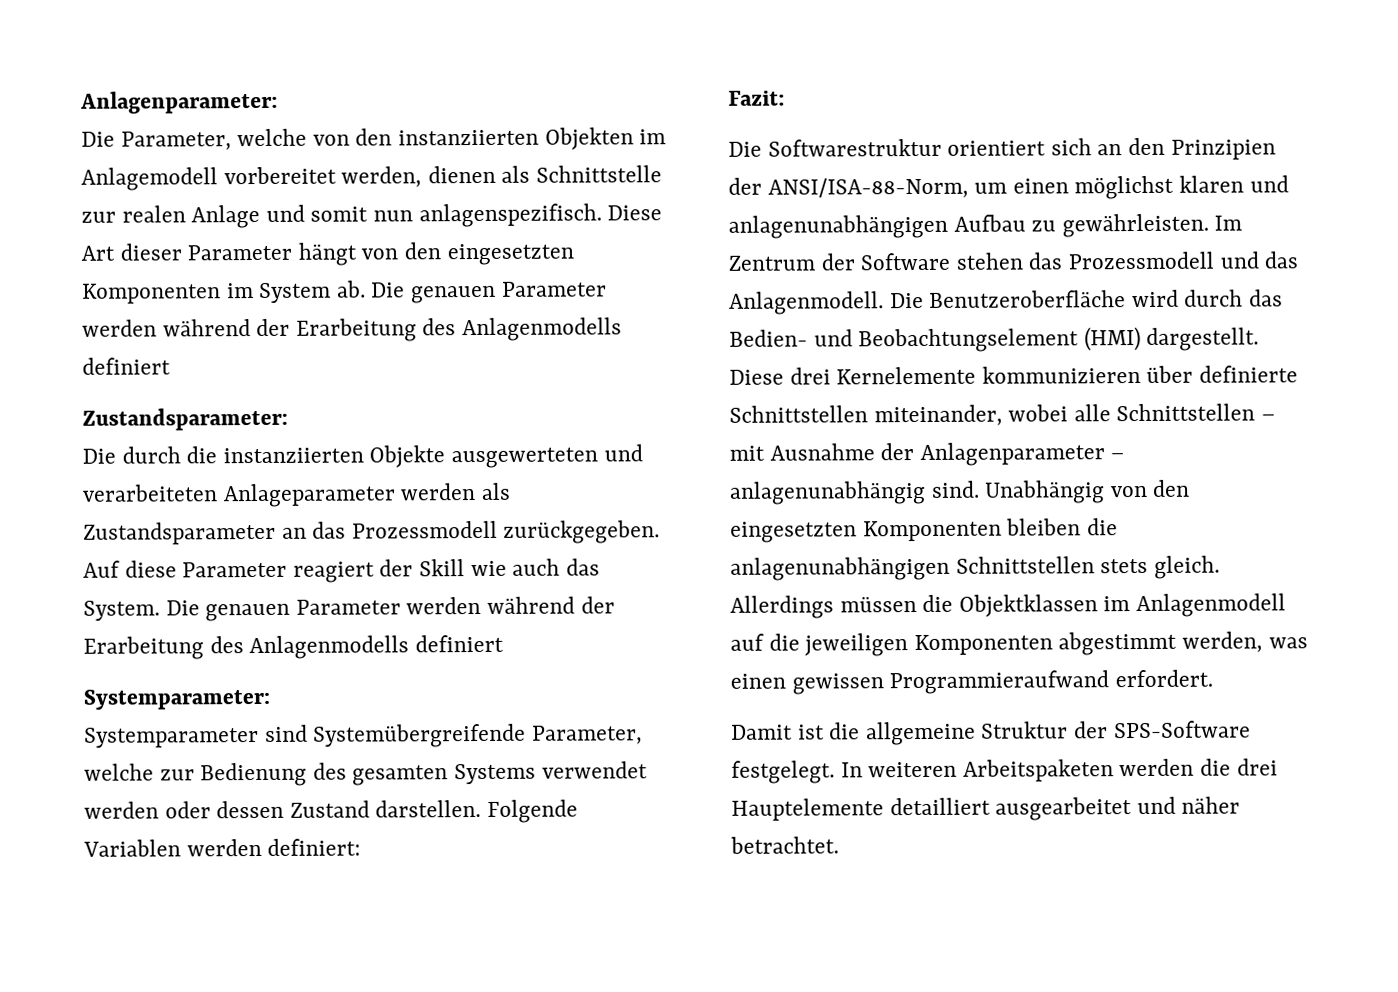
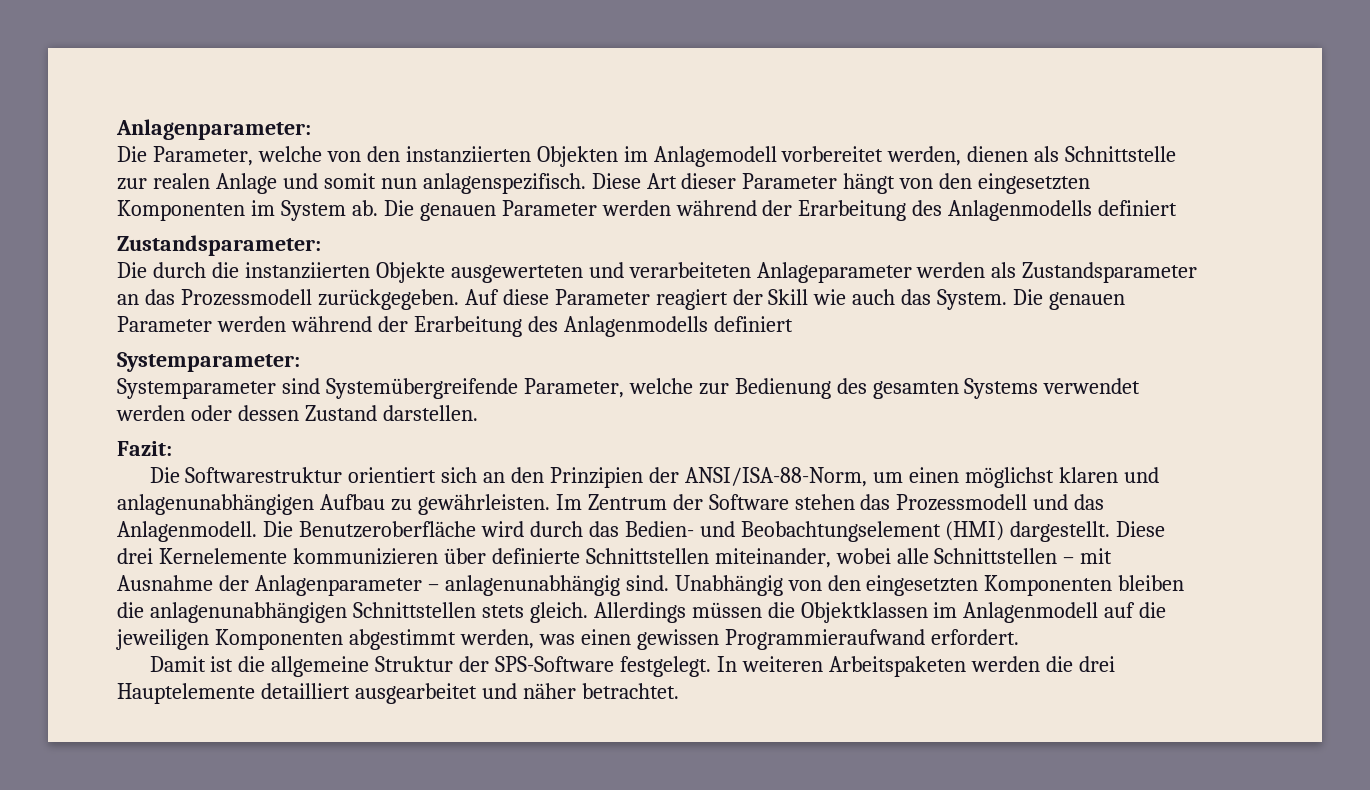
- Folgende Variablen werden definiert:

